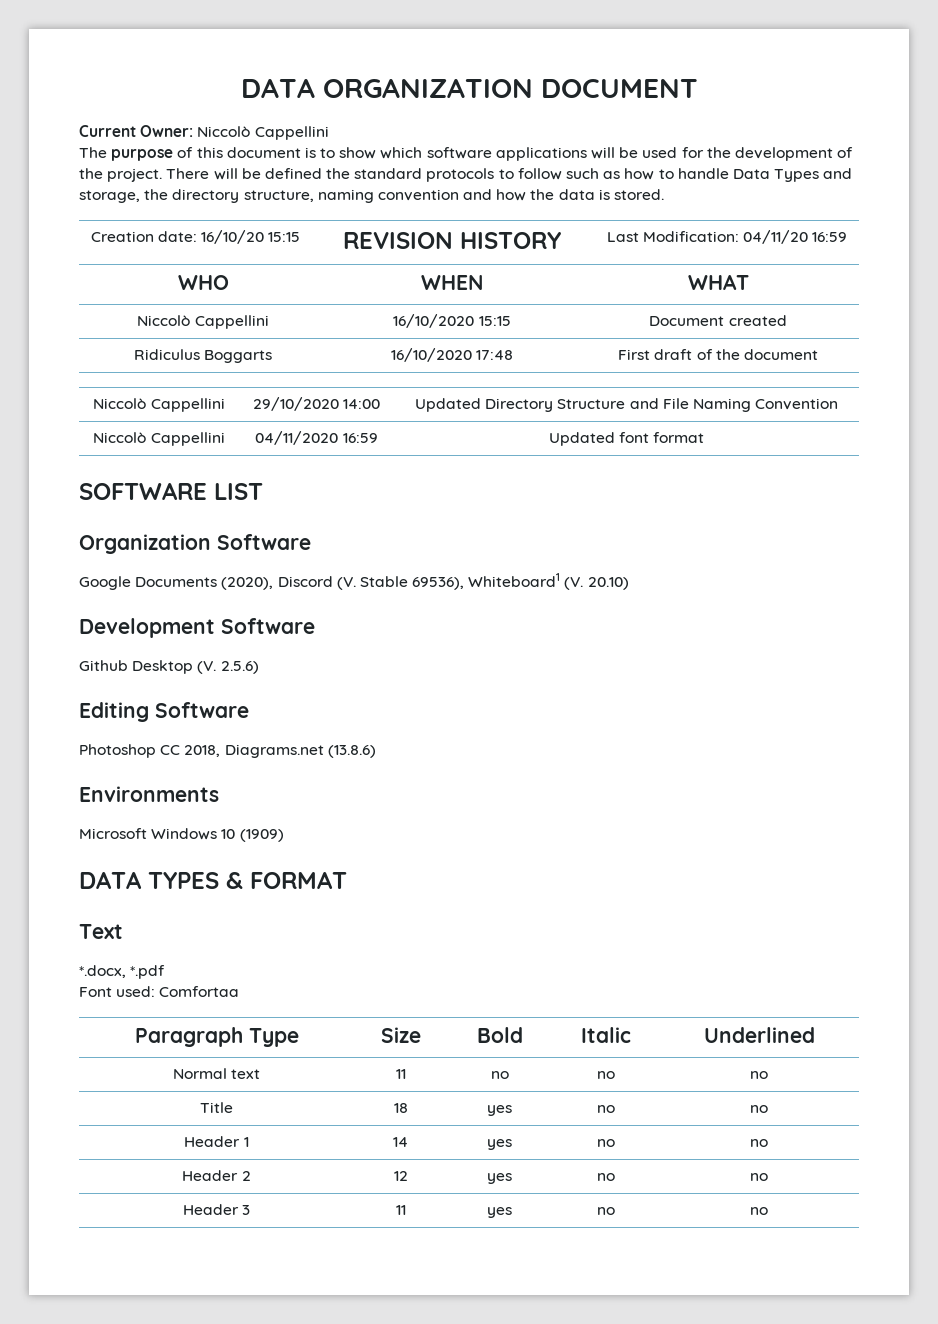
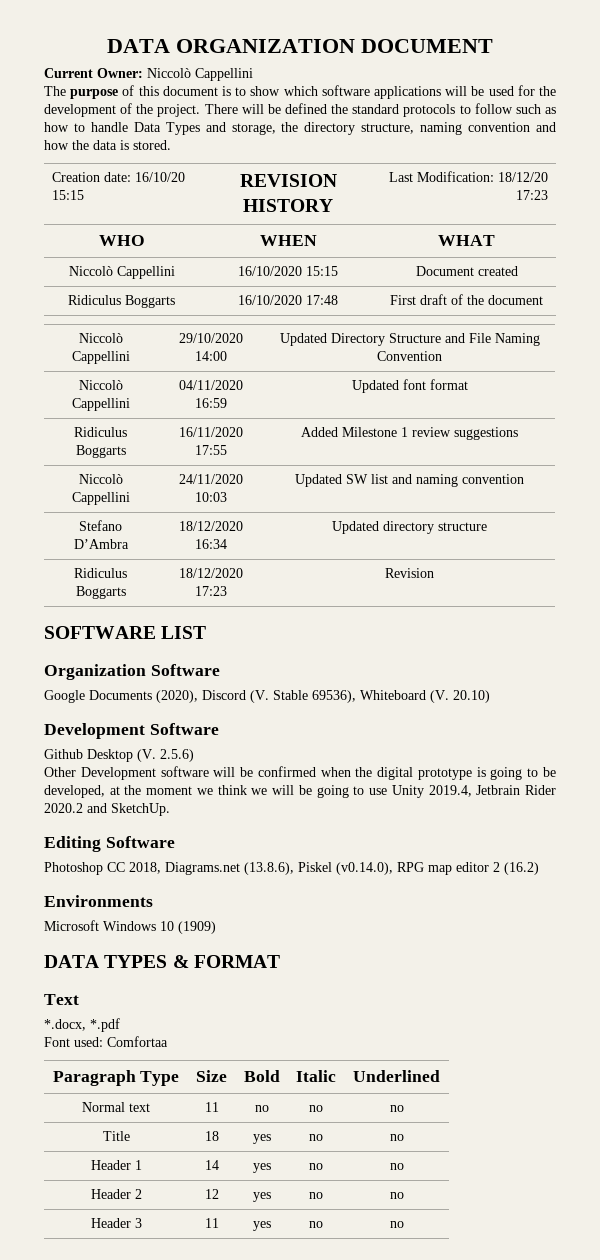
- Creation date: 16/10/20 15:15 | REVISION HISTORY | Last Modification: 04/11/20 16:59
+ Creation date: 16/10/20 15:15 | REVISION HISTORY | Last Modification: 18/12/20 17:23
+ Ridiculus Boggarts | 16/11/2020 17:55 | Added Milestone 1 review suggestions
+ Niccolò Cappellini | 24/11/2020 10:03 | Updated SW list and naming convention
+ Stefano D’Ambra | 18/12/2020 16:34 | Updated directory structure
+ Ridiculus Boggarts | 18/12/2020 17:23 | Revision
- Google Documents (2020), Discord (V. Stable 69536), Whiteboard1 (V. 20.10)
+ Google Documents (2020), Discord (V. Stable 69536), Whiteboard (V. 20.10)
+ Other Development software will be confirmed when the digital prototype is going to be developed, at the moment we think we will be going to use Unity 2019.4, Jetbrain Rider 2020.2 and SketchUp.
- Photoshop CC 2018, Diagrams.net (13.8.6)
+ Photoshop CC 2018, Diagrams.net (13.8.6), Piskel (v0.14.0), RPG map editor 2 (16.2)

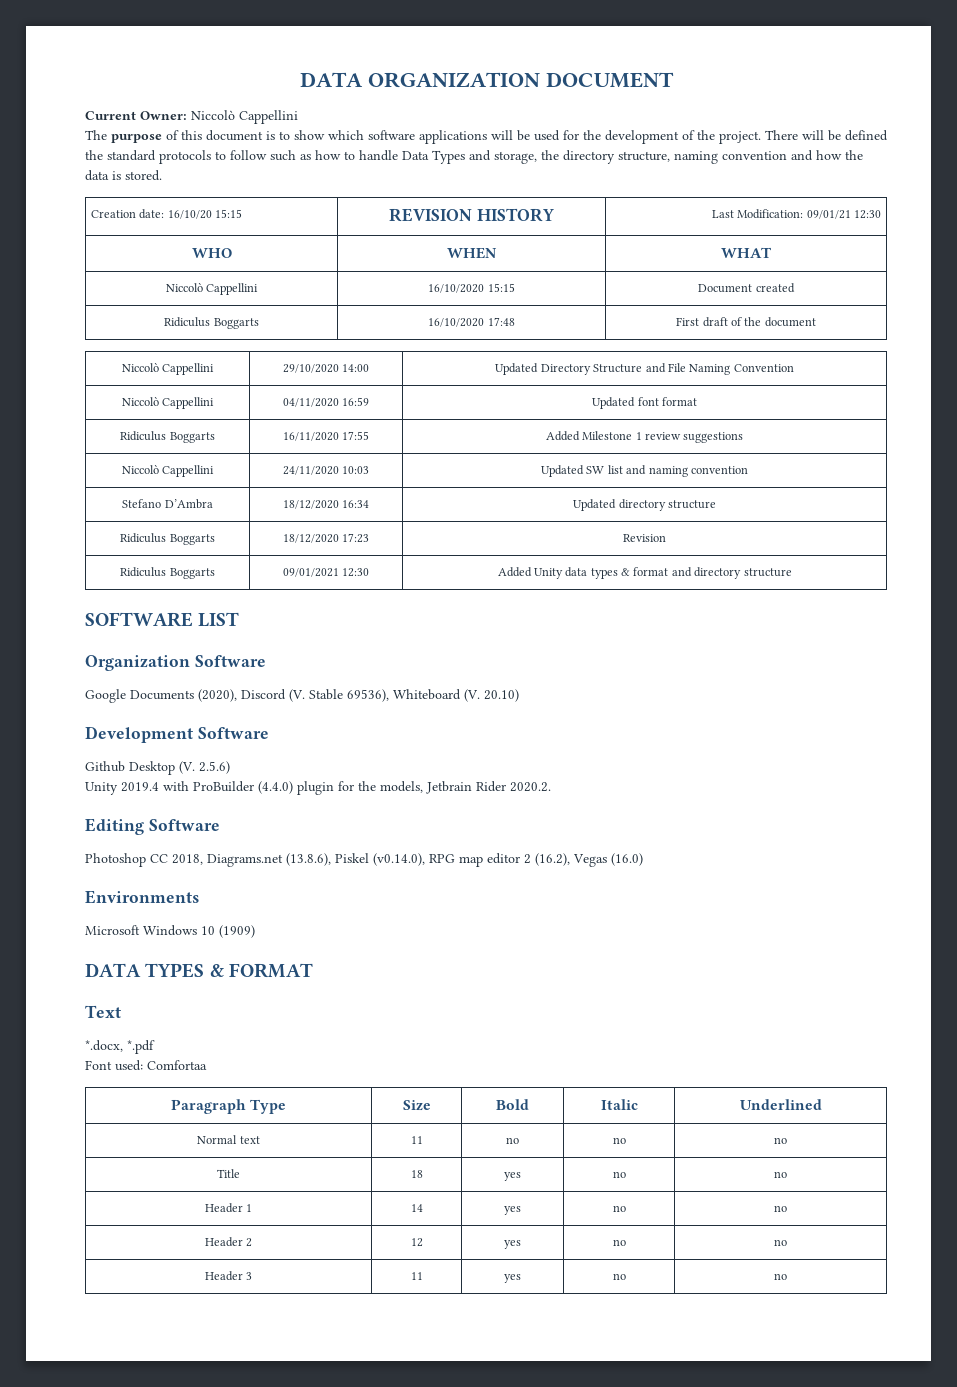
- Creation date: 16/10/20 15:15 | REVISION HISTORY | Last Modification: 18/12/20 17:23
+ Creation date: 16/10/20 15:15 | REVISION HISTORY | Last Modification: 09/01/21 12:30
+ Ridiculus Boggarts | 09/01/2021 12:30 | Added Unity data types & format and directory structure
- Other Development software will be confirmed when the digital prototype is going to be developed, at the moment we think we will be going to use Unity 2019.4, Jetbrain Rider 2020.2 and SketchUp.
+ Unity 2019.4 with ProBuilder (4.4.0) plugin for the models, Jetbrain Rider 2020.2.
- Photoshop CC 2018, Diagrams.net (13.8.6), Piskel (v0.14.0), RPG map editor 2 (16.2)
+ Photoshop CC 2018, Diagrams.net (13.8.6), Piskel (v0.14.0), RPG map editor 2 (16.2), Vegas (16.0)

